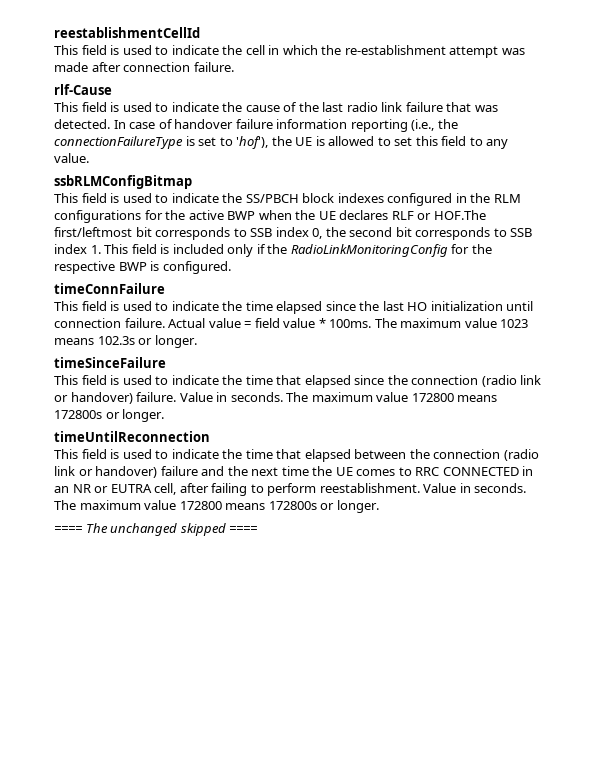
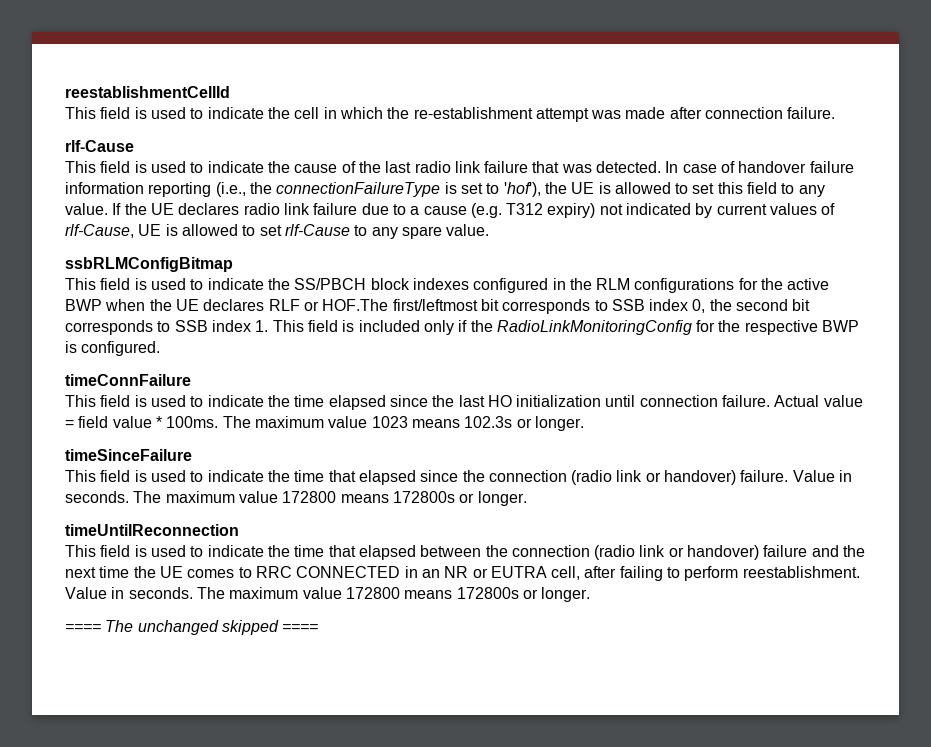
+ If the UE declares radio link failure due to a cause (e.g. T312 expiry) not indicated by current values of rlf-Cause, UE is allowed to set rlf-Cause to any spare value.

